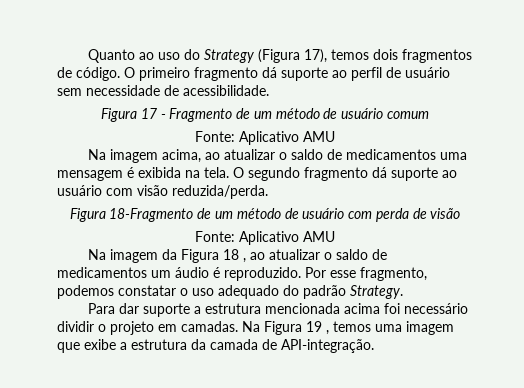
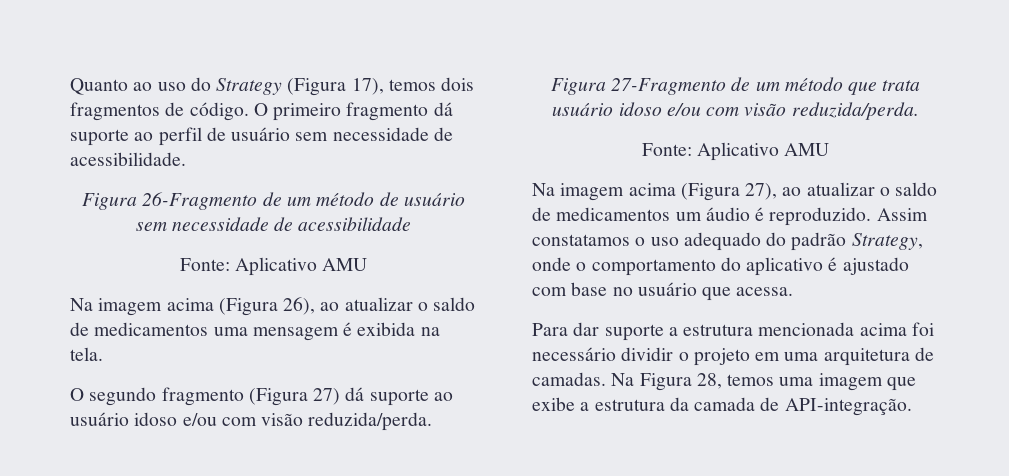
- Figura 17 - Fragmento de um método de usuário comum
+ Figura 26-Fragmento de um método de usuário sem necessidade de acessibilidade
  Fonte: Aplicativo AMU
- Na imagem acima, ao atualizar o saldo de medicamentos uma mensagem é exibida na tela. O segundo fragmento dá suporte ao usuário com visão reduzida/perda.
+ Na imagem acima (Figura 26), ao atualizar o saldo de medicamentos uma mensagem é exibida na tela.
+ O segundo fragmento (Figura 27) dá suporte ao usuário idoso e/ou com visão reduzida/perda.
- Figura 18-Fragmento de um método de usuário com perda de visão
+ Figura 27-Fragmento de um método que trata usuário idoso e/ou com visão reduzida/perda.
  Fonte: Aplicativo AMU
- Na imagem da Figura 18 , ao atualizar o saldo de medicamentos um áudio é reproduzido.
+ Na imagem acima (Figura 27), ao atualizar o saldo de medicamentos um áudio é reproduzido.
- Por esse fragmento, podemos constatar o uso adequado do padrão Strategy.
+ Assim constatamos o uso adequado do padrão Strategy, onde o comportamento do aplicativo é ajustado com base no usuário que acessa.
- Para dar suporte a estrutura mencionada acima foi necessário dividir o projeto em camadas.
+ Para dar suporte a estrutura mencionada acima foi necessário dividir o projeto em uma arquitetura de camadas.
- Na Figura 19 , temos uma imagem que exibe a estrutura da camada de API-integração.
+ Na Figura 28, temos uma imagem que exibe a estrutura da camada de API-integração.

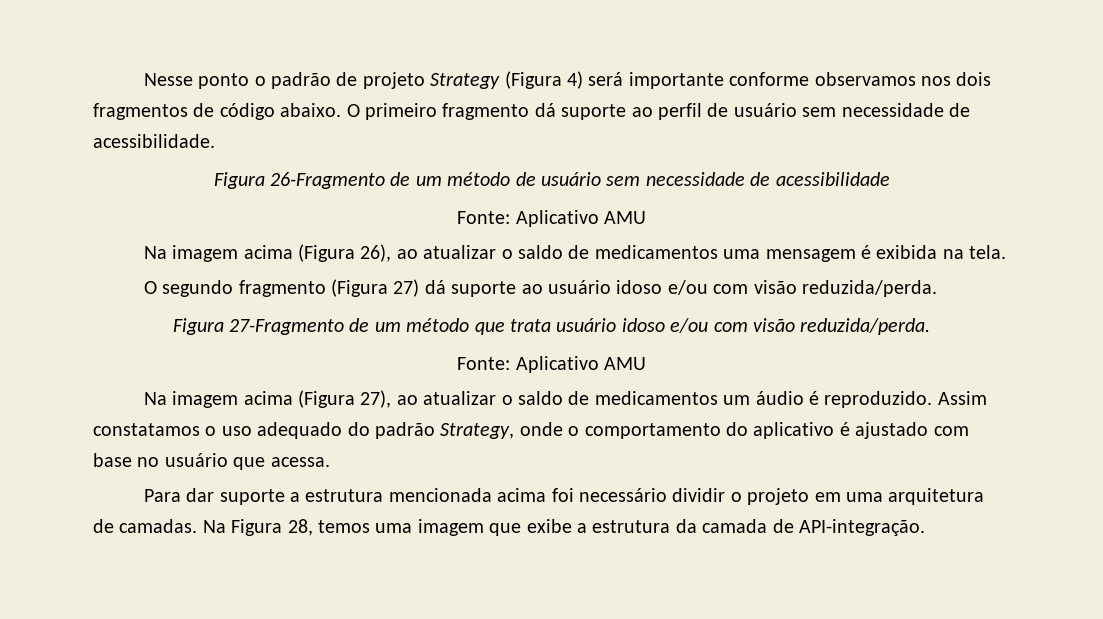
- Quanto ao uso do Strategy (Figura 17), temos dois fragmentos de código.
+ Nesse ponto o padrão de projeto Strategy (Figura 4) será importante conforme observamos nos dois fragmentos de código abaixo.

